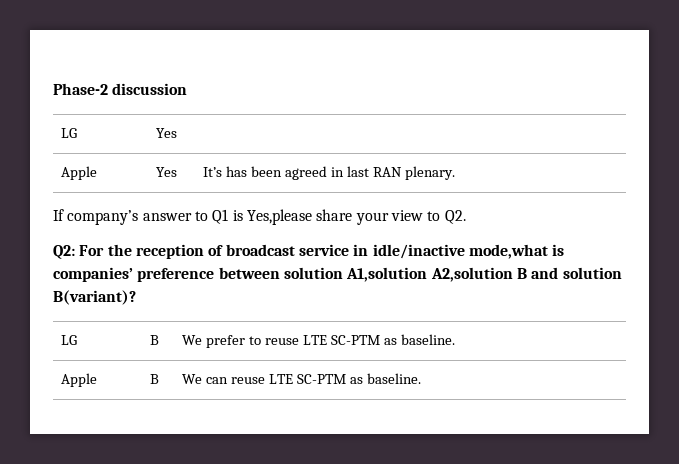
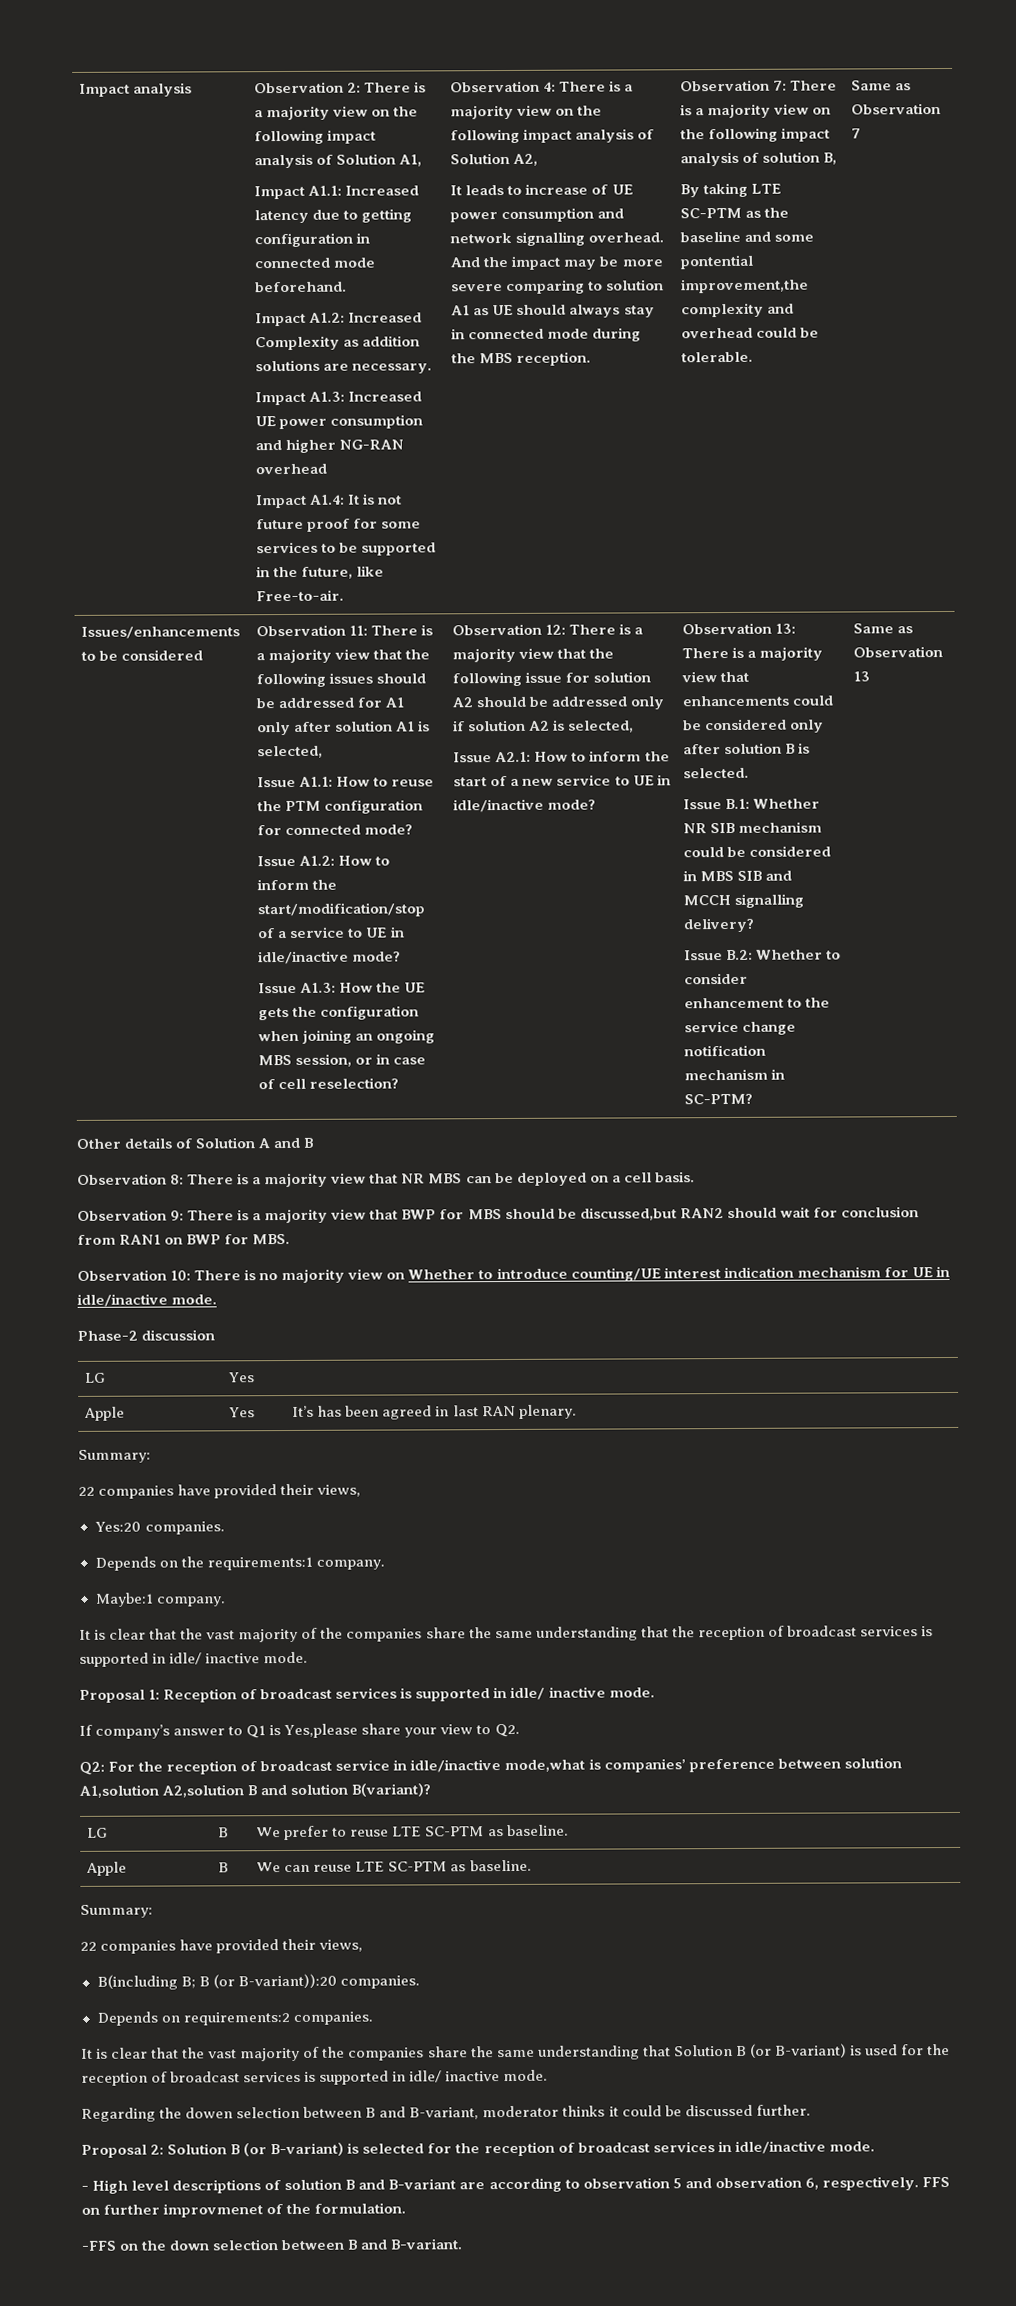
+ Impact analysis | Observation 2: There is a majority view on the following impact analysis of Solution A1,
+ Impact A1.1: Increased latency due to getting configuration in connected mode beforehand.
+ Impact A1.2: Increased Complexity as addition solutions are necessary.
+ Impact A1.3: Increased UE power consumption and higher NG-RAN overhead
+ Impact A1.4: It is not future proof for some services to be supported in the future, like Free-to-air. | Observation 4: There is a majority view on the following impact analysis of Solution A2,
+ It leads to increase of UE power consumption and network signalling overhead. And the impact may be more severe comparing to solution A1 as UE should always stay in connected mode during the MBS reception. | Observation 7: There is a majority view on the following impact analysis of solution B,
+ By taking LTE SC-PTM as the baseline and some pontential improvement,the complexity and overhead could be tolerable. | Same as Observation 7
+ Issues/enhancements to be considered | Observation 11: There is a majority view that the following issues should be addressed for A1 only after solution A1 is selected,
+ Issue A1.1: How to reuse the PTM configuration for connected mode?
+ Issue A1.2: How to inform the start/modification/stop of a service to UE in idle/inactive mode?
+ Issue A1.3: How the UE gets the configuration when joining an ongoing MBS session, or in case of cell reselection? | Observation 12: There is a majority view that the following issue for solution A2 should be addressed only if solution A2 is selected,
+ Issue A2.1: How to inform the start of a new service to UE in idle/inactive mode? | Observation 13: There is a majority view that enhancements could be considered only after solution B is selected.
+ Issue B.1: Whether NR SIB mechanism could be considered in MBS SIB and MCCH signalling delivery?
+ Issue B.2: Whether to consider enhancement to the service change notification mechanism in SC-PTM? | Same as Observation 13
+ Other details of Solution A and B
+ Observation 8: There is a majority view that NR MBS can be deployed on a cell basis.
+ Observation 9: There is a majority view that BWP for MBS should be discussed,but RAN2 should wait for conclusion from RAN1 on BWP for MBS.
+ Observation 10: There is no majority view on Whether to introduce counting/UE interest indication mechanism for UE in idle/inactive mode.
  Apple | Yes | It’s has been agreed in last RAN plenary.
+ Summary:
+ 22 companies have provided their views,
+ Yes:20 companies.
+ Depends on the requirements:1 company.
+ Maybe:1 company.
+ It is clear that the vast majority of the companies share the same understanding that the reception of broadcast services is supported in idle/ inactive mode.
+ Proposal 1: Reception of broadcast services is supported in idle/ inactive mode.
  Apple | B | We can reuse LTE SC-PTM as baseline.
+ Summary:
+ 22 companies have provided their views,
+ B(including B; B (or B-variant)):20 companies.
+ Depends on requirements:2 companies.
+ It is clear that the vast majority of the companies share the same understanding that Solution B (or B-variant) is used for the reception of broadcast services is supported in idle/ inactive mode.
+ Regarding the dowen selection between B and B-variant, moderator thinks it could be discussed further.
+ Proposal 2: Solution B (or B-variant) is selected for the reception of broadcast services in idle/inactive mode.
+ - High level descriptions of solution B and B-variant are according to observation 5 and observation 6, respectively. FFS on further improvmenet of the formulation.
+ -FFS on the down selection between B and B-variant.

